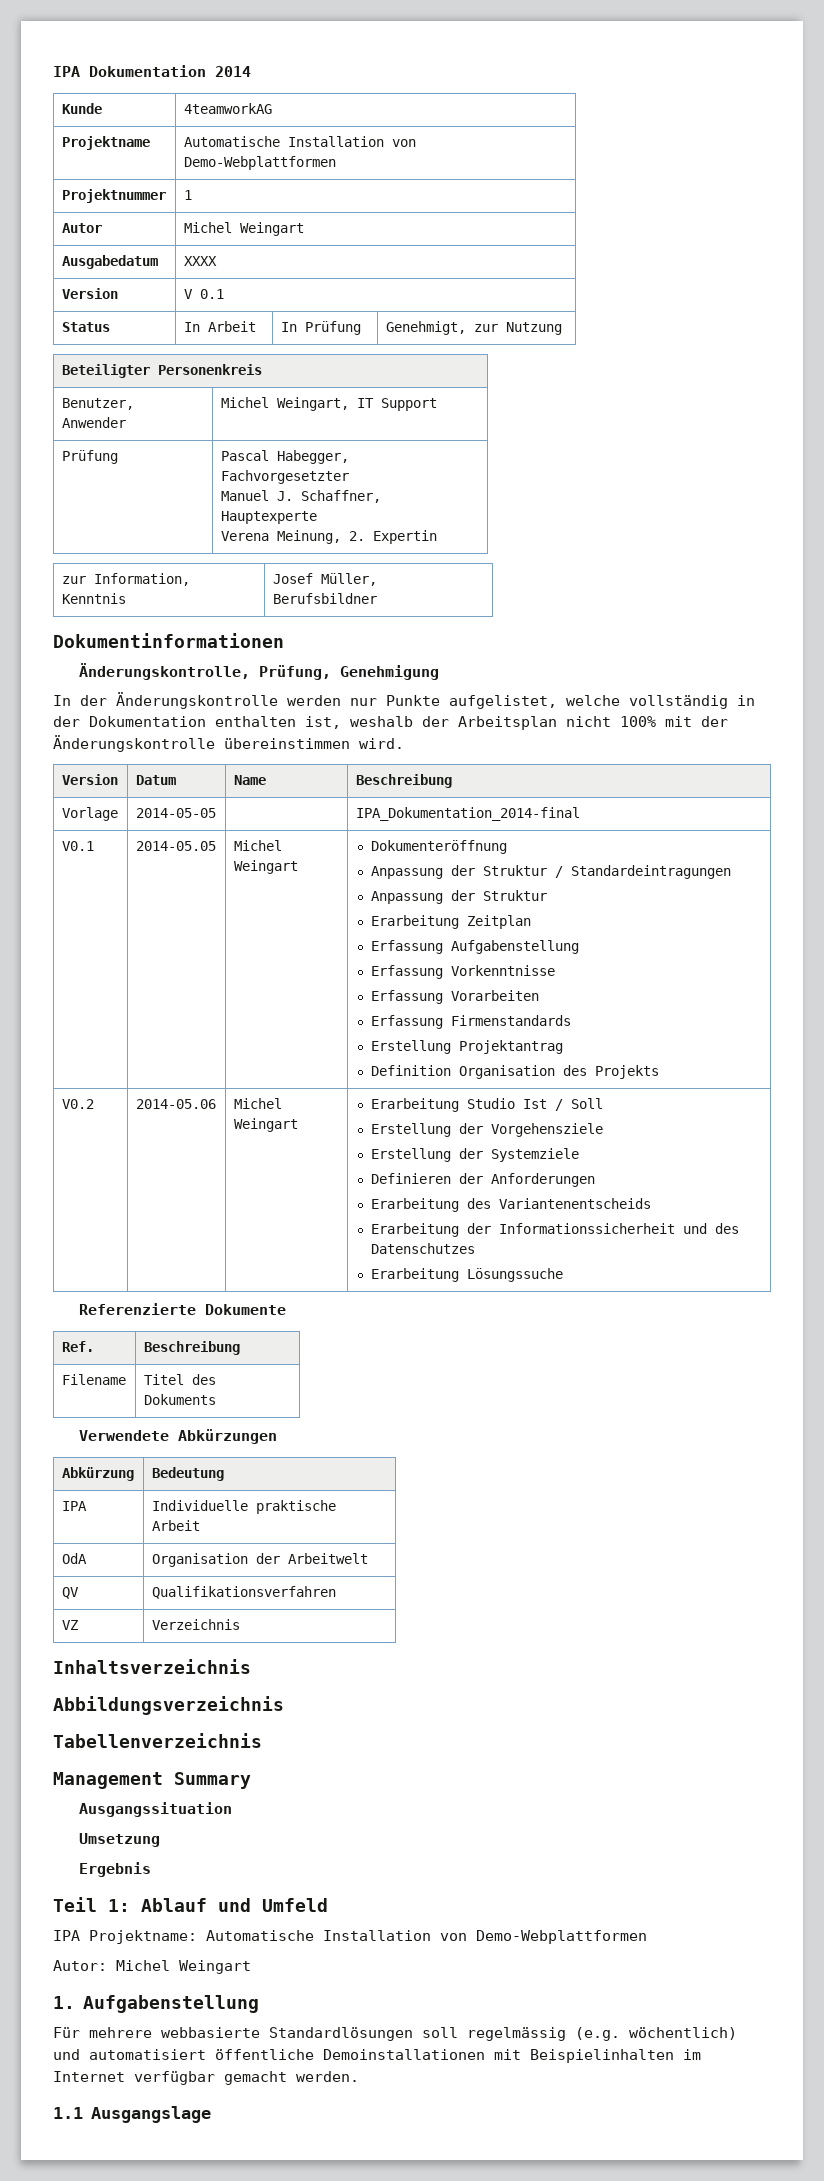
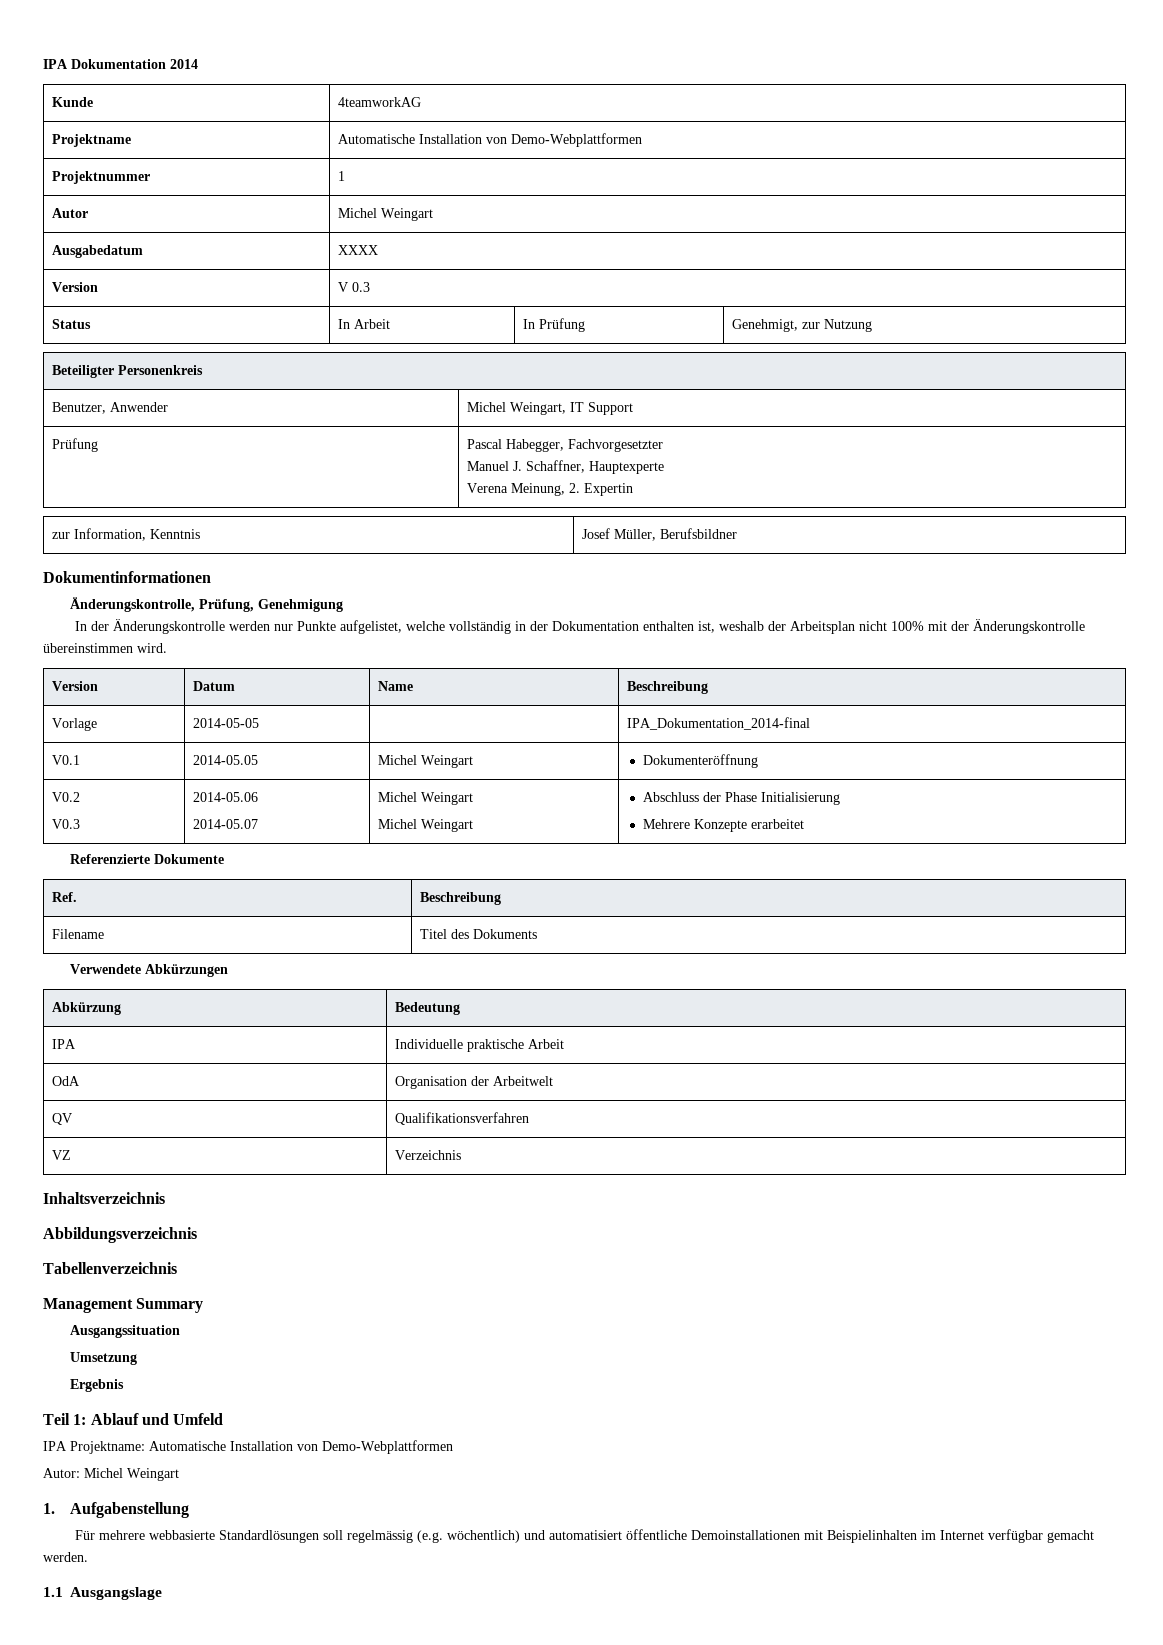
- Version | V 0.1
+ Version | V 0.3
  V0.1 | 2014-05.05 | Michel Weingart | Dokumenteröffnung
- Anpassung der Struktur / Standardeintragungen
- Anpassung der Struktur
- Erarbeitung Zeitplan
- Erfassung Aufgabenstellung
- Erfassung Vorkenntnisse
- Erfassung Vorarbeiten
- Erfassung Firmenstandards
- Erstellung Projektantrag
- Definition Organisation des Projekts
- V0.2 | 2014-05.06 | Michel Weingart | Erarbeitung Studio Ist / Soll
- Erstellung der Vorgehensziele
- Erstellung der Systemziele
- Definieren der Anforderungen
- Erarbeitung des Variantenentscheids
- Erarbeitung der Informationssicherheit und des Datenschutzes
- Erarbeitung Lösungssuche
+ V0.2
+ V0.3 | 2014-05.06
+ 2014-05.07 | Michel Weingart
+ Michel Weingart | Abschluss der Phase Initialisierung
+ Mehrere Konzepte erarbeitet

